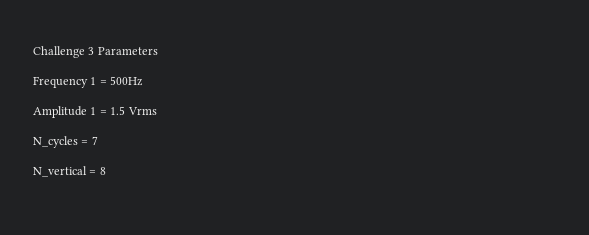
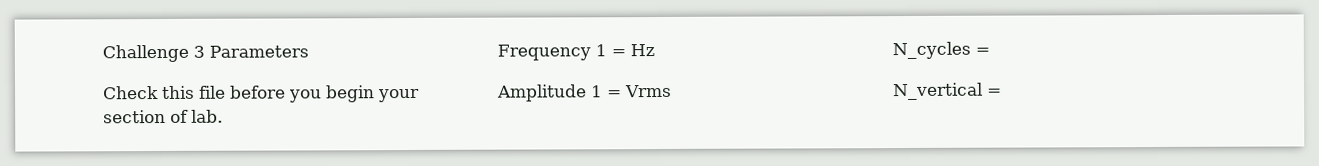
+ Check this file before you begin your section of lab.
- Frequency 1 = 500Hz
+ Frequency 1 = Hz
- Amplitude 1 = 1.5 Vrms
+ Amplitude 1 = Vrms
- N_cycles = 7
+ N_cycles =
- N_vertical = 8
+ N_vertical =

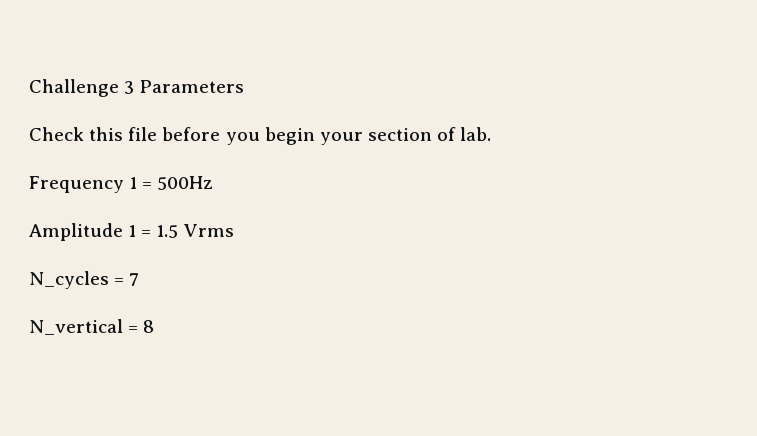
- Frequency 1 = Hz
+ Frequency 1 = 500Hz
- Amplitude 1 = Vrms
+ Amplitude 1 = 1.5 Vrms
- N_cycles =
+ N_cycles = 7
- N_vertical =
+ N_vertical = 8

